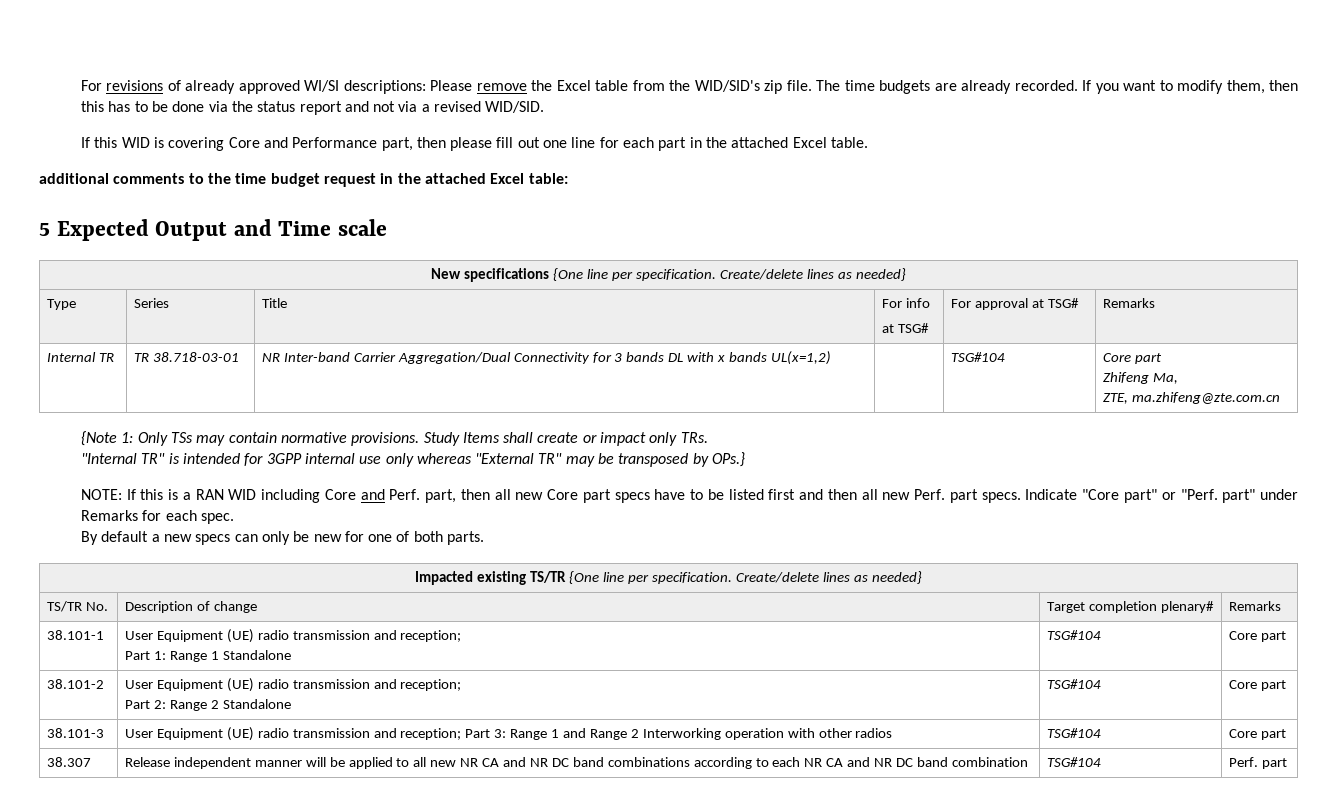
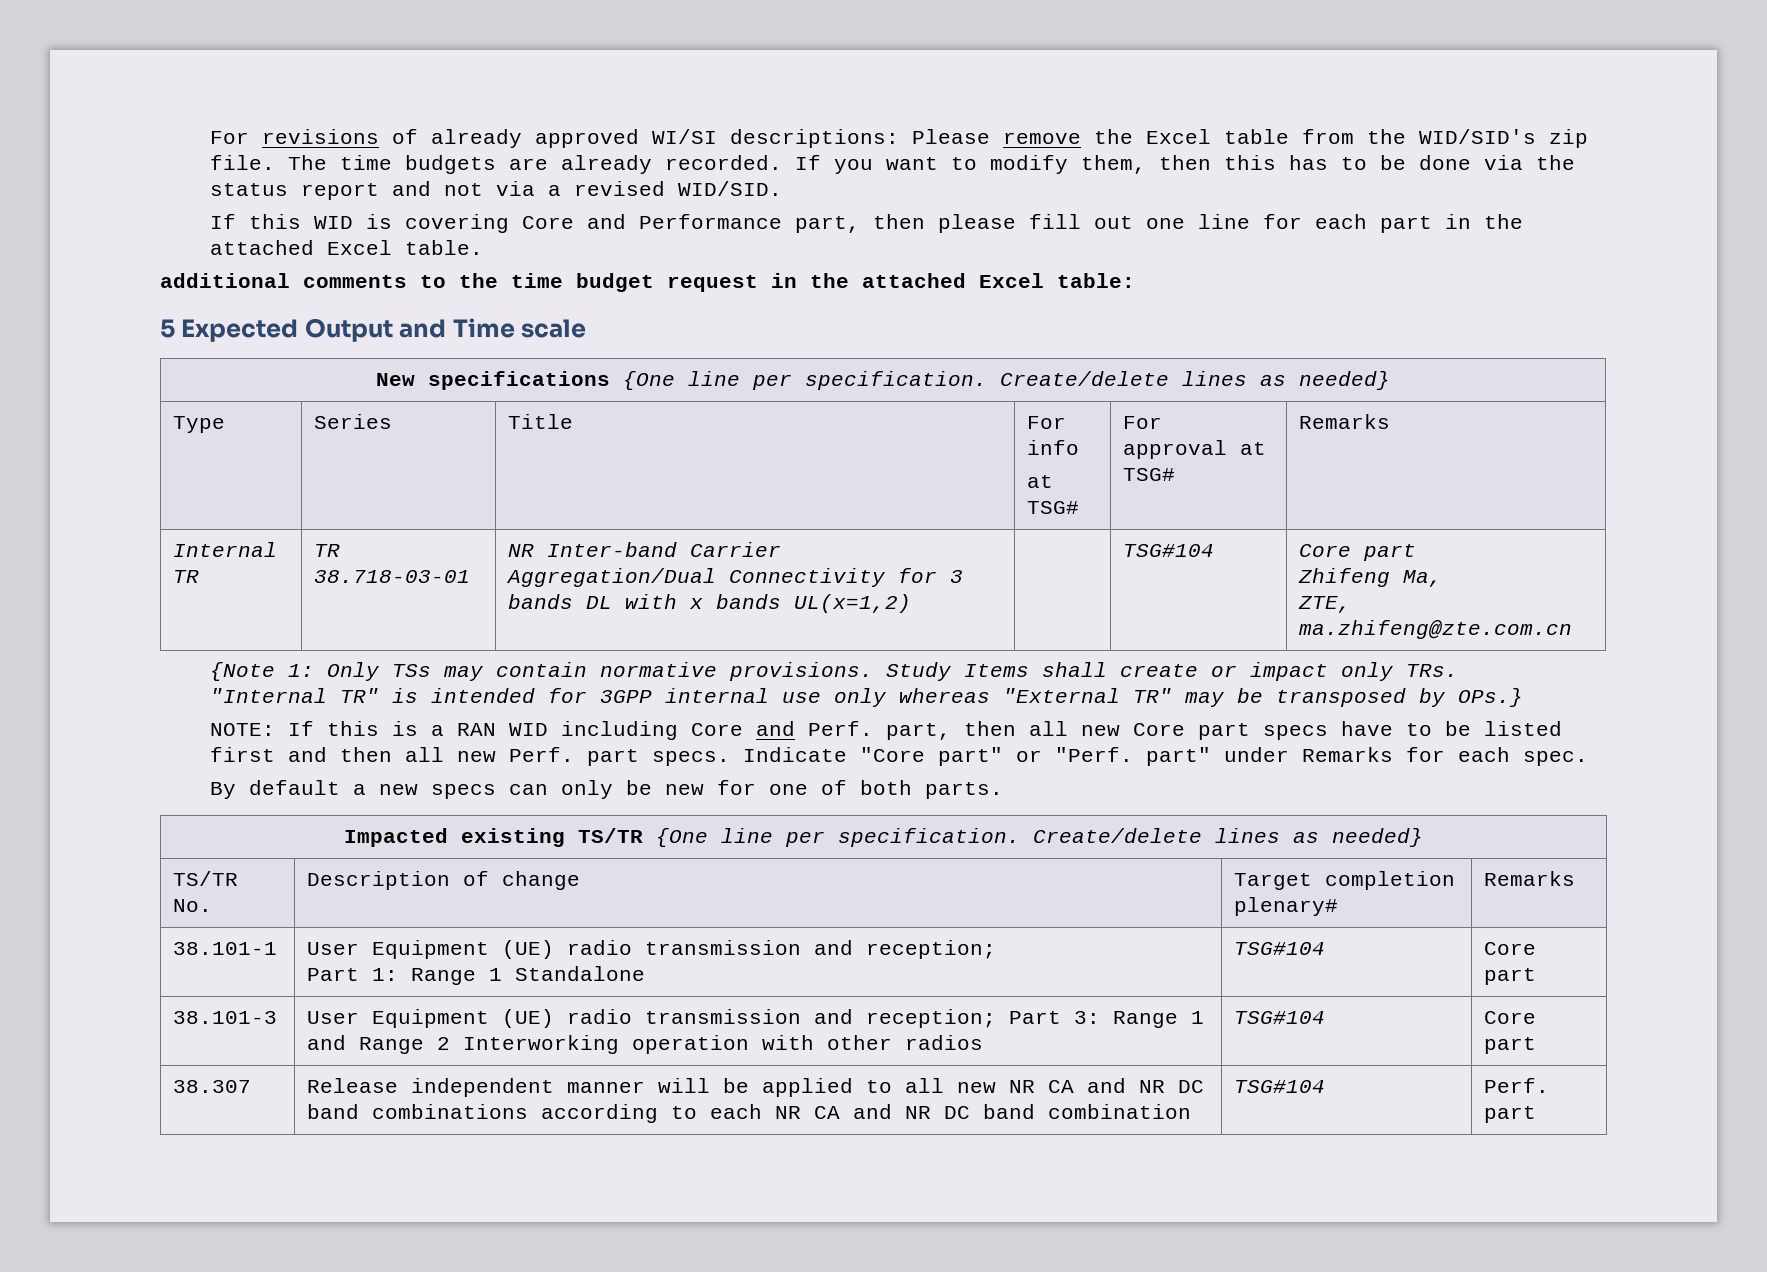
- 38.101-2 | User Equipment (UE) radio transmission and reception;
- Part 2: Range 2 Standalone | TSG#104 | Core part

